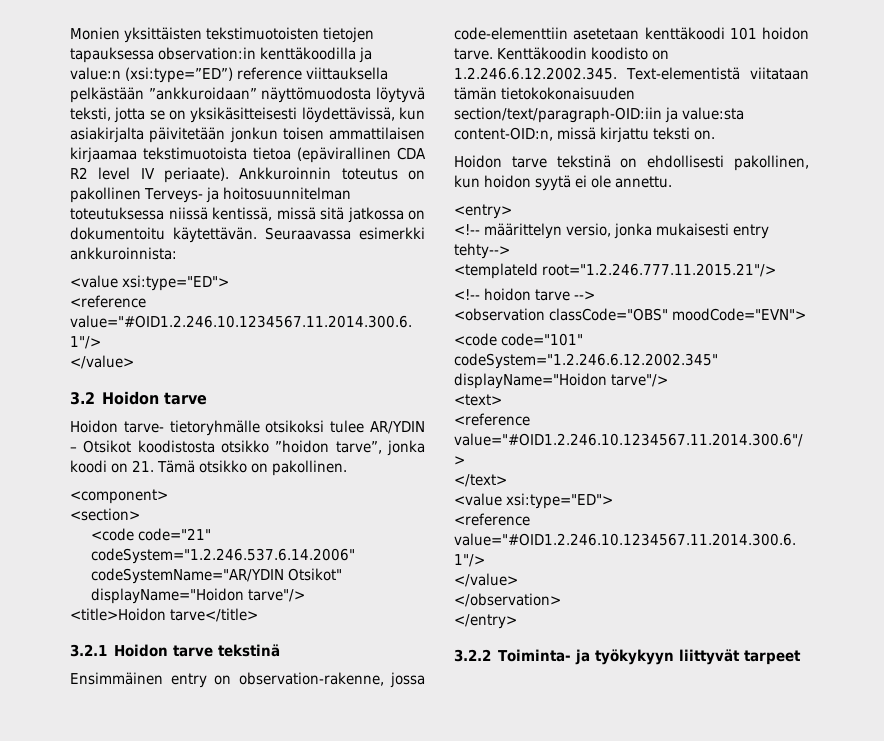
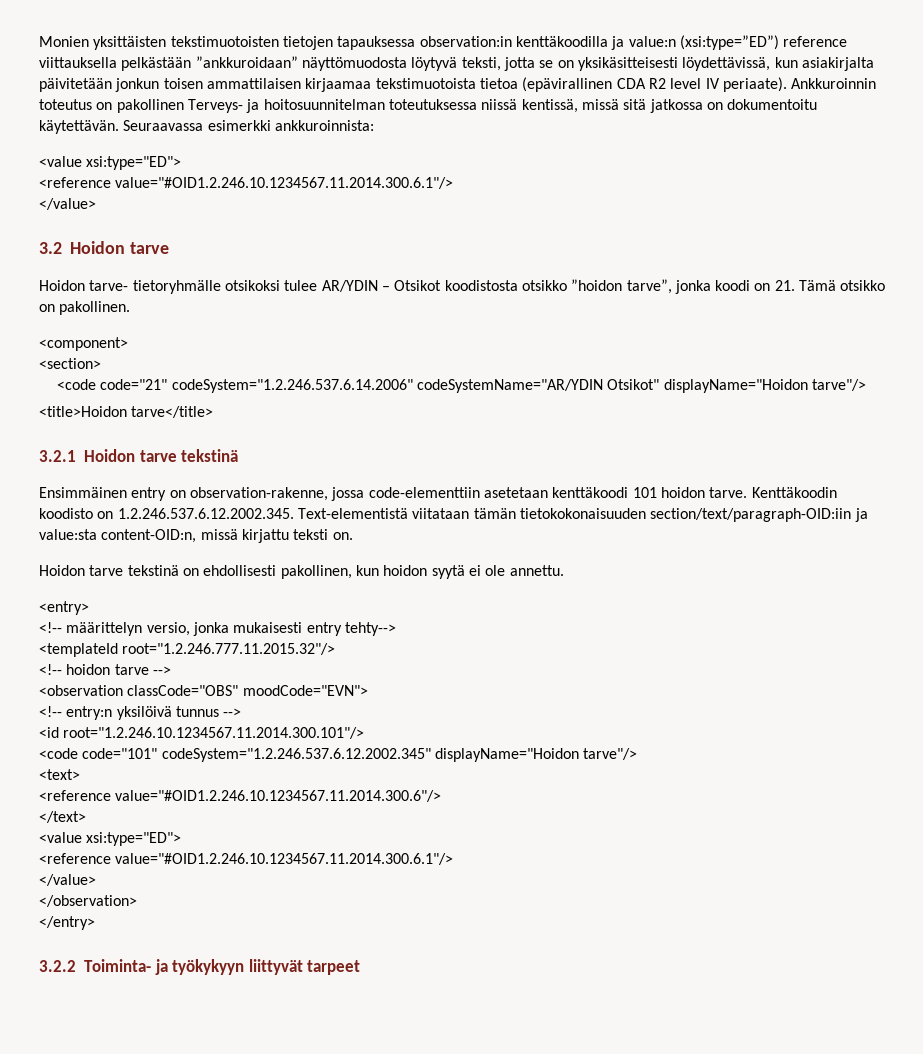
- Kenttäkoodin koodisto on 1.2.246.6.12.2002.345. Text-elementistä viitataan tämän tietokokonaisuuden section/text/paragraph-OID:iin ja value:sta content-OID:n, missä kirjattu teksti on.
+ Kenttäkoodin koodisto on 1.2.246.537.6.12.2002.345. Text-elementistä viitataan tämän tietokokonaisuuden section/text/paragraph-OID:iin ja value:sta content-OID:n, missä kirjattu teksti on.
- <templateId root="1.2.246.777.11.2015.21"/>
+ <templateId root="1.2.246.777.11.2015.32"/>
+ <!-- entry:n yksilöivä tunnus -->
+ <id root="1.2.246.10.1234567.11.2014.300.101"/>
- <code code="101" codeSystem="1.2.246.6.12.2002.345" displayName="Hoidon tarve"/>
+ <code code="101" codeSystem="1.2.246.537.6.12.2002.345" displayName="Hoidon tarve"/>

